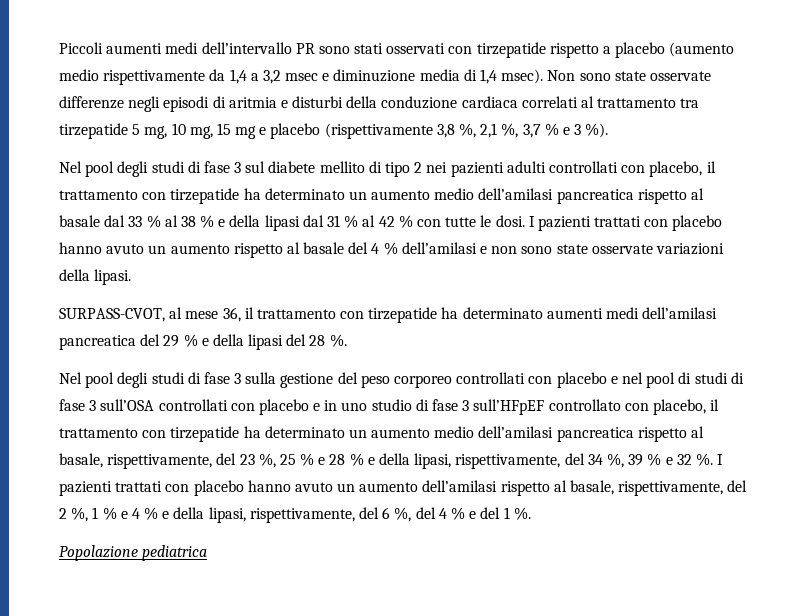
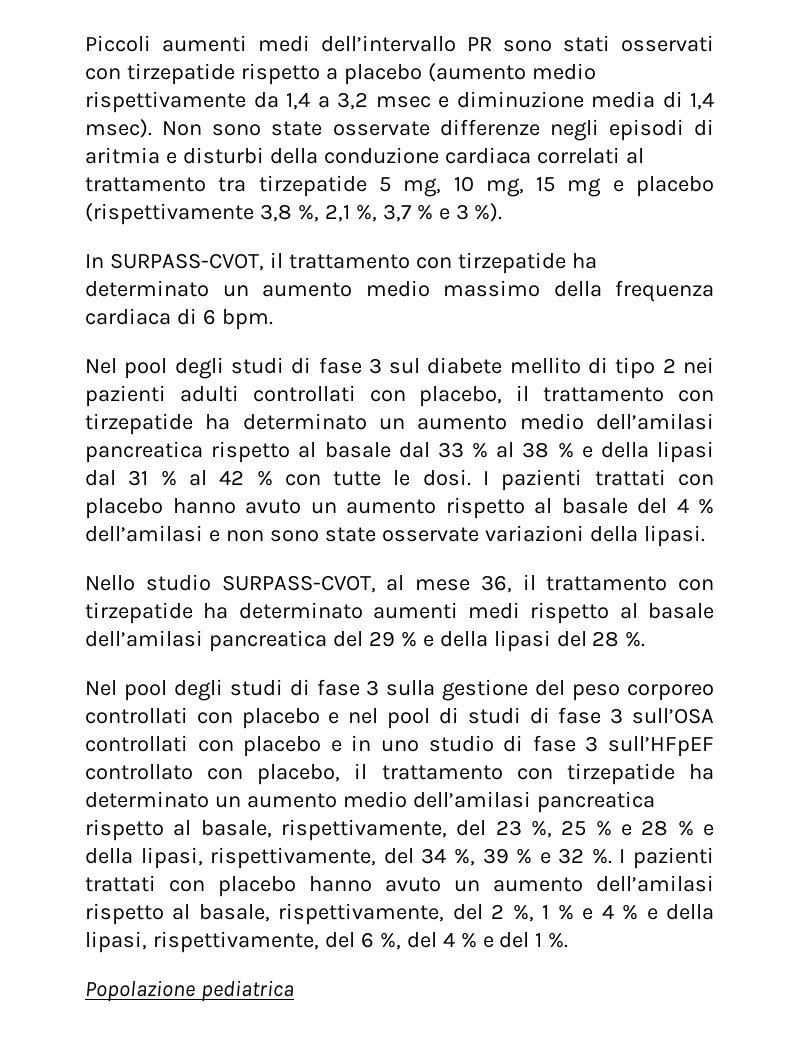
+ In SURPASS-CVOT, il trattamento con tirzepatide ha determinato un aumento medio massimo della frequenza cardiaca di 6 bpm.
- SURPASS-CVOT, al mese 36, il trattamento con tirzepatide ha determinato aumenti medi dell’amilasi pancreatica del 29 % e della lipasi del 28 %.
+ Nello studio SURPASS-CVOT, al mese 36, il trattamento con tirzepatide ha determinato aumenti medi rispetto al basale dell’amilasi pancreatica del 29 % e della lipasi del 28 %.

